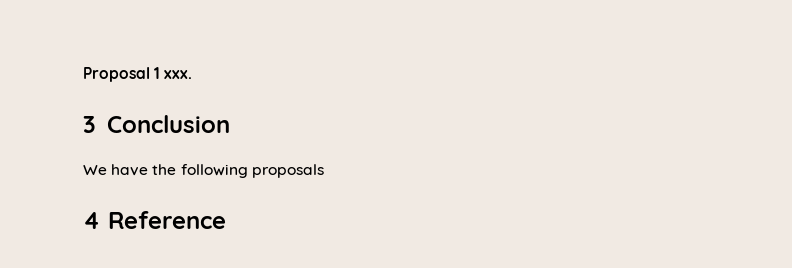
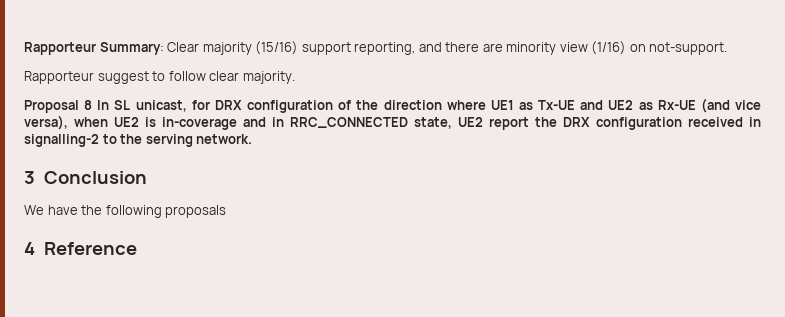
- Proposal 1 xxx.
+ Rapporteur Summary: Clear majority (15/16) support reporting, and there are minority view (1/16) on not-support.
+ Rapporteur suggest to follow clear majority.
+ Proposal 8 In SL unicast, for DRX configuration of the direction where UE1 as Tx-UE and UE2 as Rx-UE (and vice versa), when UE2 is in-coverage and in RRC_CONNECTED state, UE2 report the DRX configuration received in signalling-2 to the serving network.

